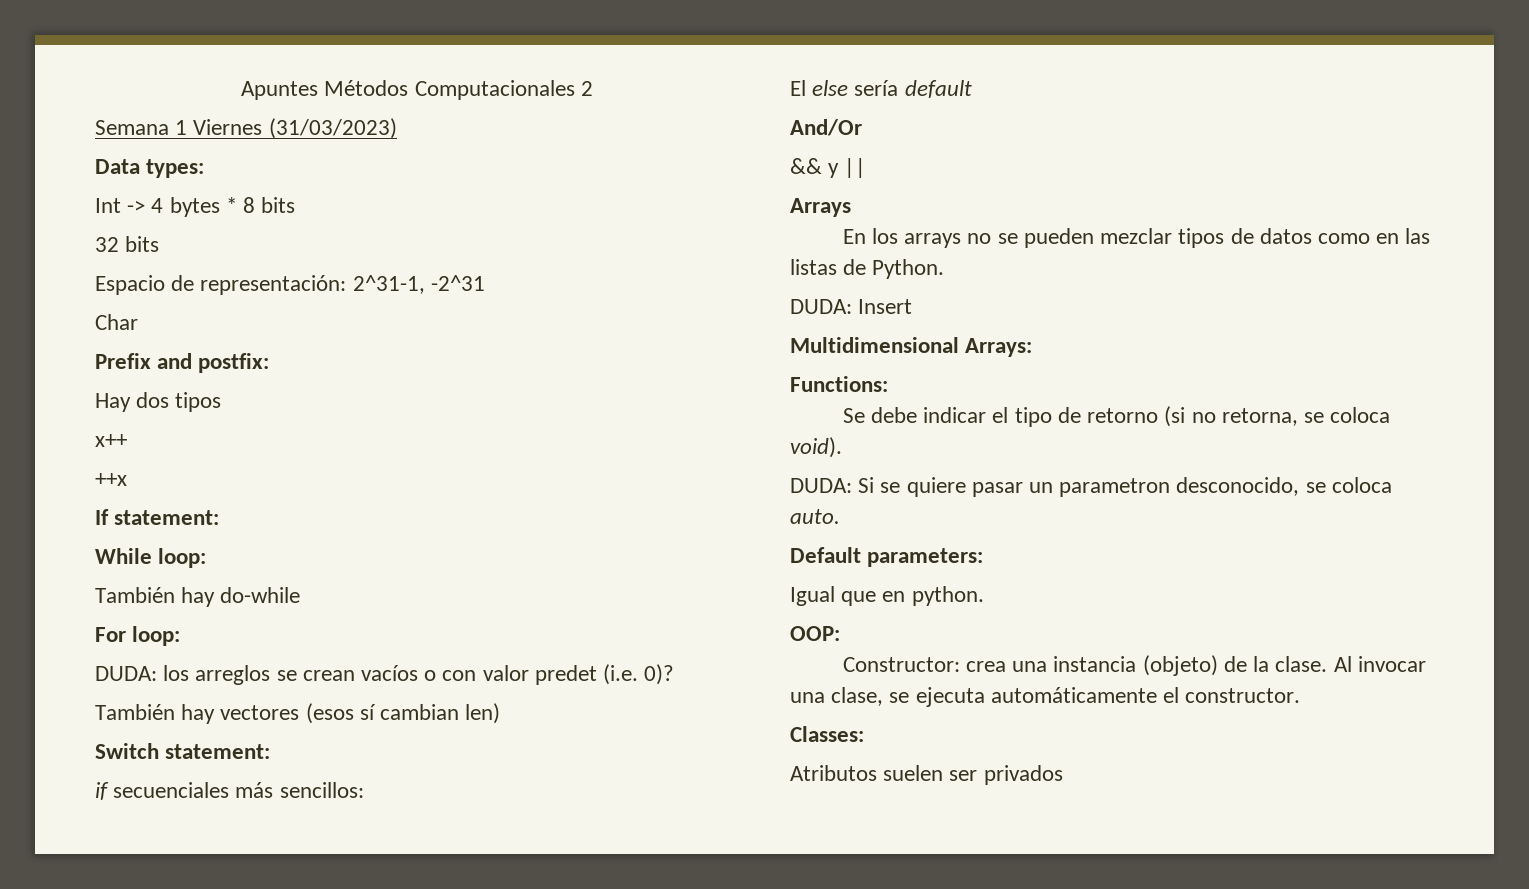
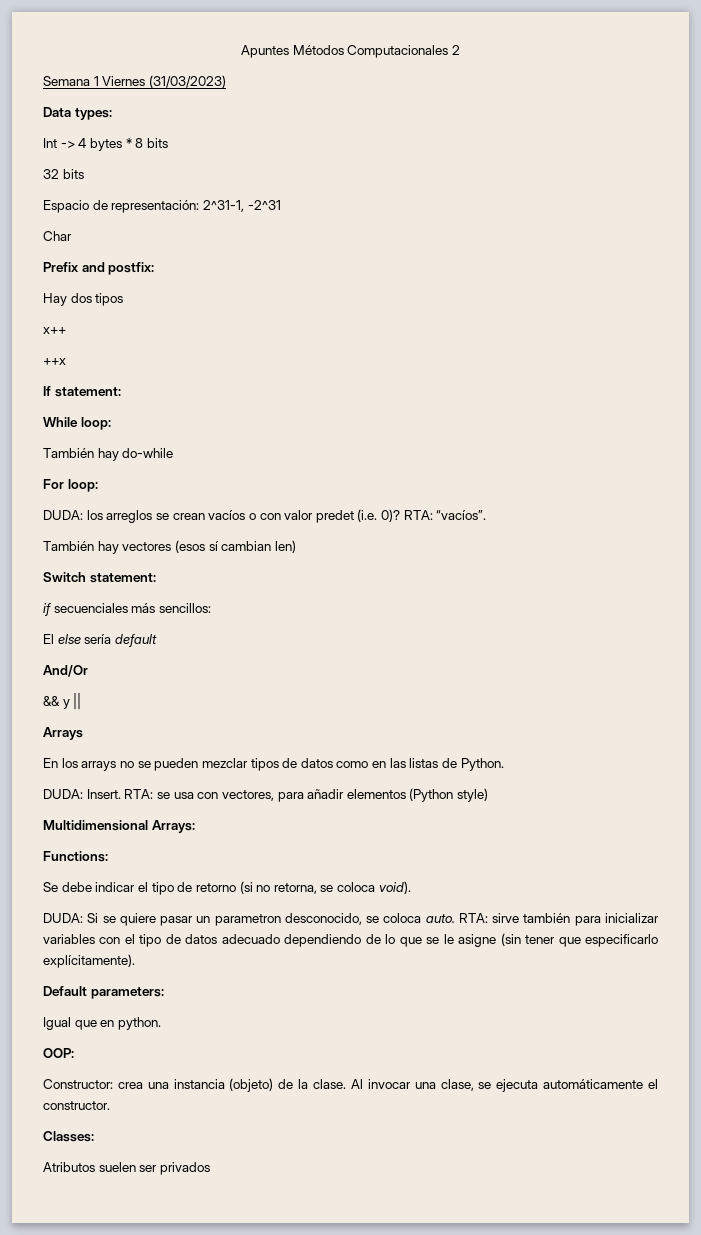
+ RTA: “vacíos”.
- DUDA: Insert
+ DUDA: Insert. RTA: se usa con vectores, para añadir elementos (Python style)
+ RTA: sirve también para inicializar variables con el tipo de datos adecuado dependiendo de lo que se le asigne (sin tener que especificarlo explícitamente).

